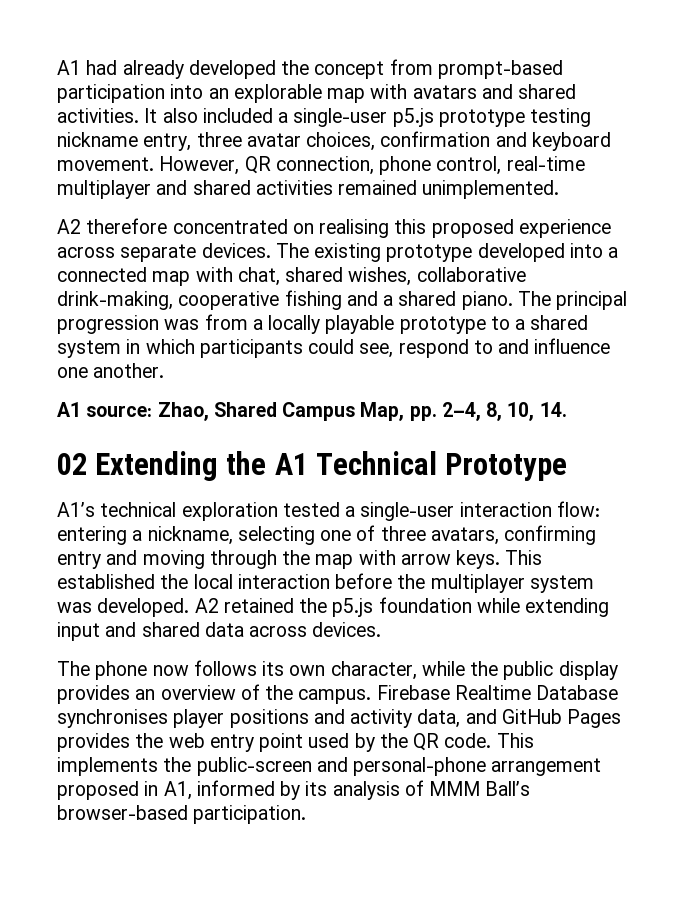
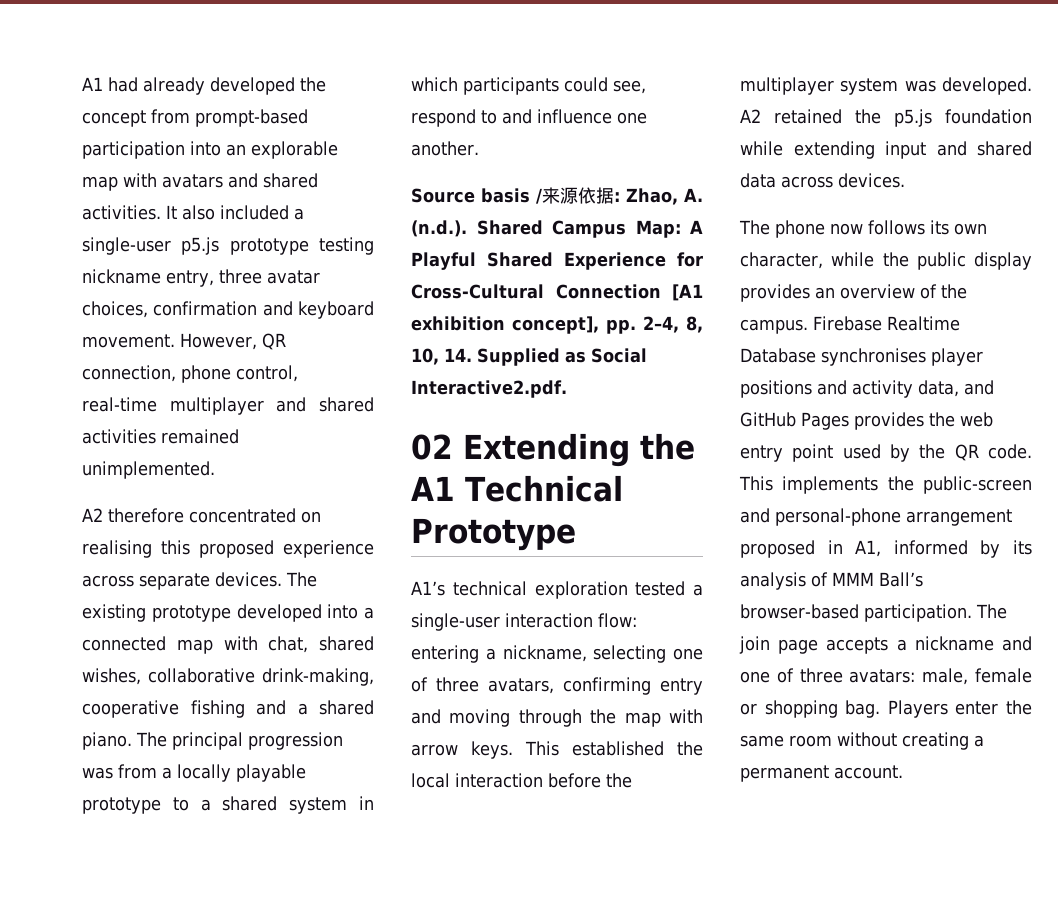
- A1 source: Zhao, Shared Campus Map, pp. 2–4, 8, 10, 14.
+ Source basis /来源依据: Zhao, A. (n.d.). Shared Campus Map: A Playful Shared Experience for Cross-Cultural Connection [A1 exhibition concept], pp. 2–4, 8, 10, 14. Supplied as Social Interactive2.pdf.
+ The join page accepts a nickname and one of three avatars: male, female or shopping bag. Players enter the same room without creating a permanent account.

